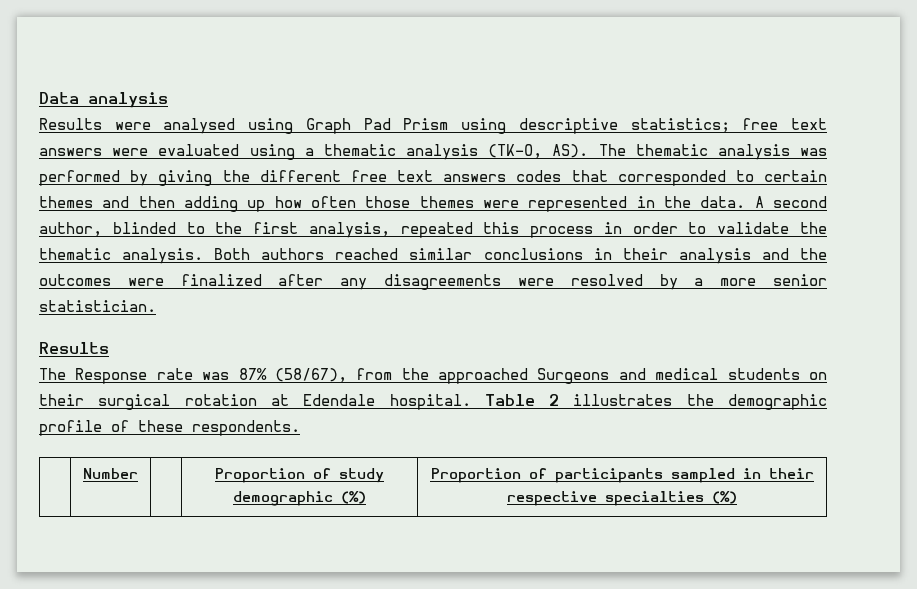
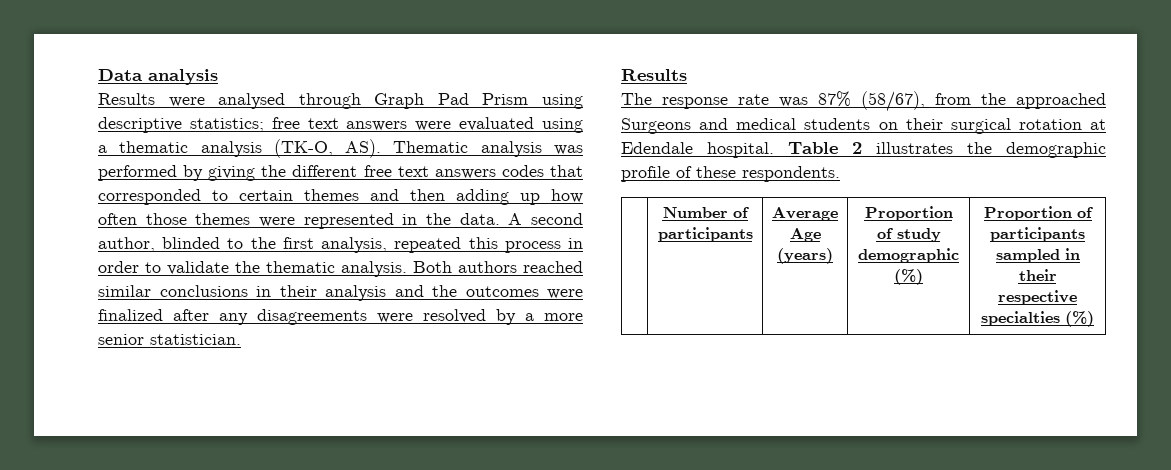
- Results were analysed using Graph Pad Prism using descriptive statistics; free text answers were evaluated using a thematic analysis (TK-O, AS). The thematic analysis was performed by giving the different free text answers codes that corresponded to certain themes and then adding up how often those themes were represented in the data.
+ Results were analysed through Graph Pad Prism using descriptive statistics; free text answers were evaluated using a thematic analysis (TK-O, AS). Thematic analysis was performed by giving the different free text answers codes that corresponded to certain themes and then adding up how often those themes were represented in the data.
- The Response rate was 87% (58/67), from the approached Surgeons and medical students on their surgical rotation at Edendale hospital.
+ The response rate was 87% (58/67), from the approached Surgeons and medical students on their surgical rotation at Edendale hospital.
- | Number | | Proportion of study demographic (%) | Proportion of participants sampled in their respective specialties (%)
+ | Number of participants | Average Age (years) | Proportion of study demographic (%) | Proportion of participants sampled in their respective specialties (%)

